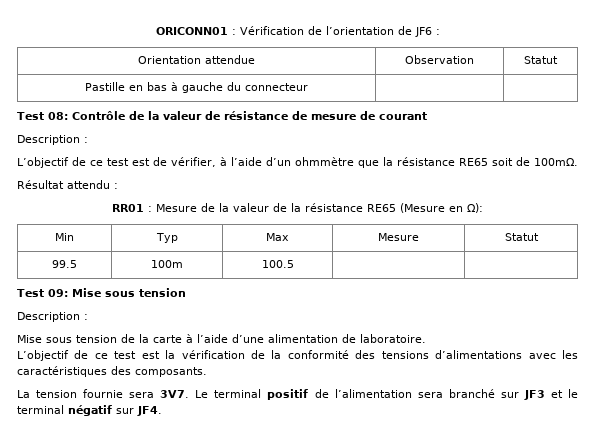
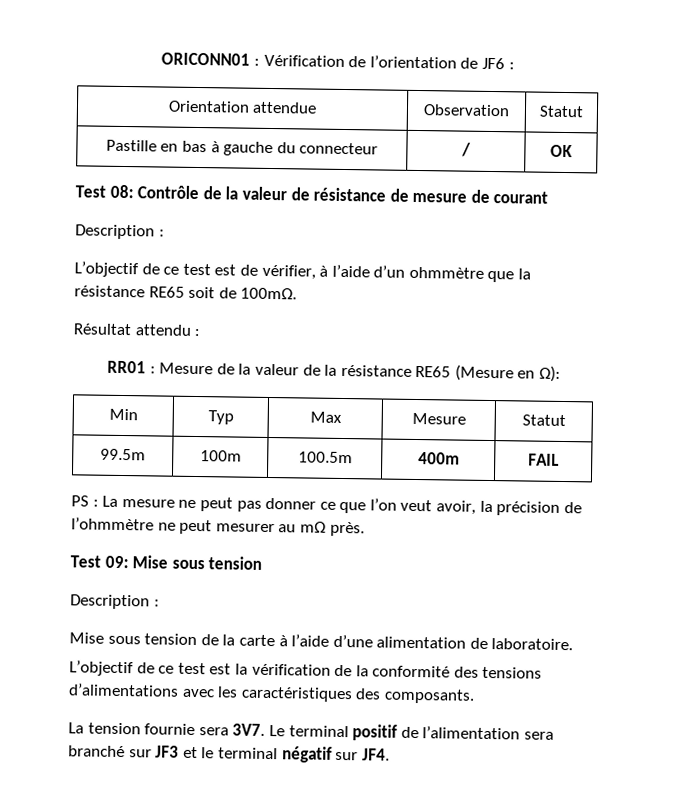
- Pastille en bas à gauche du connecteur | |
+ Pastille en bas à gauche du connecteur | / | OK
- 99.5 | 100m | 100.5 | |
+ 99.5m | 100m | 100.5m | 400m | FAIL
+ PS : La mesure ne peut pas donner ce que l’on veut avoir, la précision de l’ohmmètre ne peut mesurer au mΩ près.

